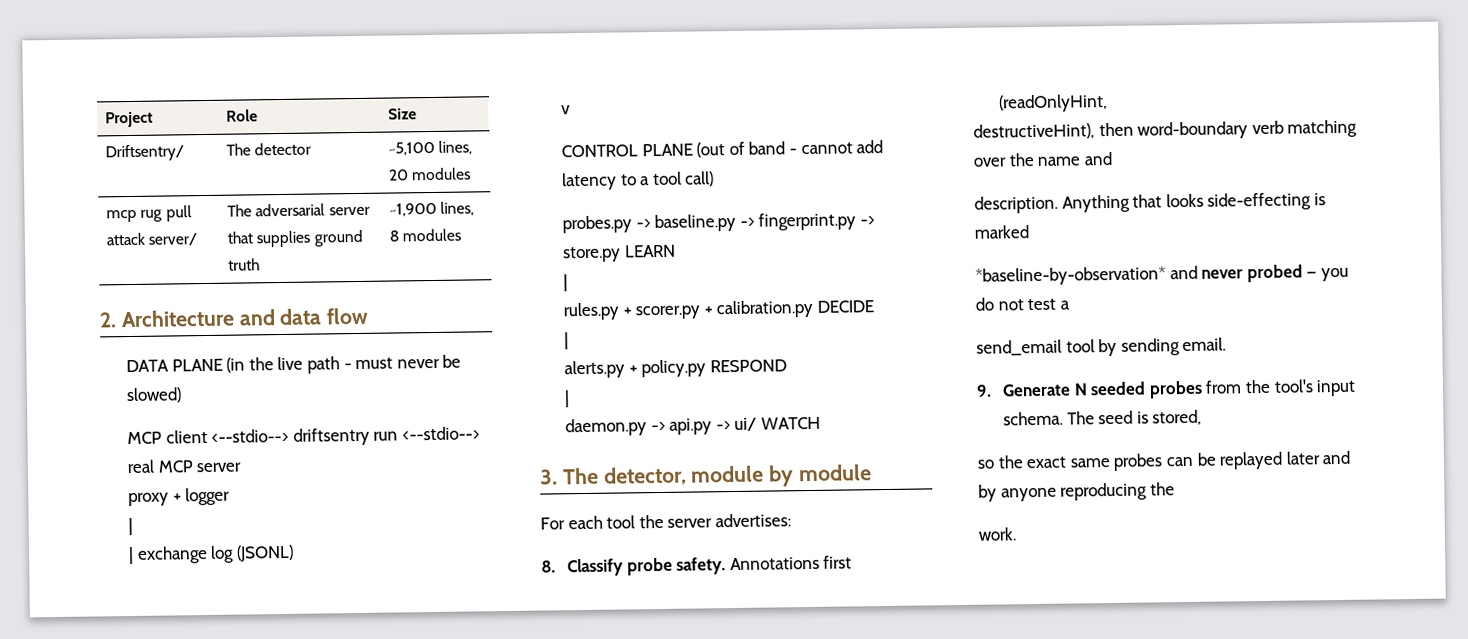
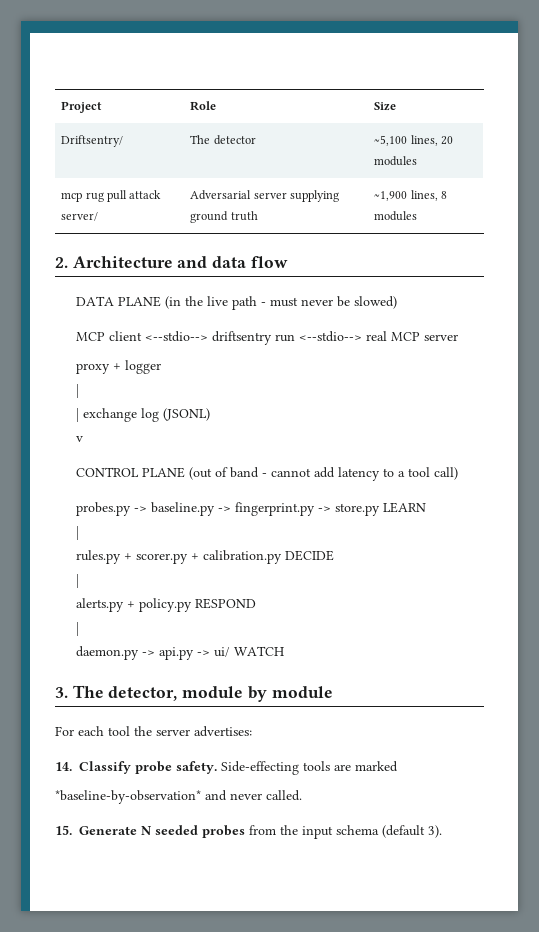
- mcp rug pull attack server/ | The adversarial server that supplies ground truth | ~1,900 lines, 8 modules
+ mcp rug pull attack server/ | Adversarial server supplying ground truth | ~1,900 lines, 8 modules
- 8. Classify probe safety.
+ 14. Classify probe safety.
- Annotations first (readOnlyHint,
- destructiveHint), then word-boundary verb matching over the name and
- description. Anything that looks side-effecting is marked
- *baseline-by-observation* and never probed — you do not test a
- send_email tool by sending email.
- 9. Generate N seeded probes from the tool's input schema. The seed is stored,
- so the exact same probes can be replayed later and by anyone reproducing the
- work.
+ Side-effecting tools are marked
+ *baseline-by-observation* and never called.
+ 15. Generate N seeded probes from the input schema (default 3).

